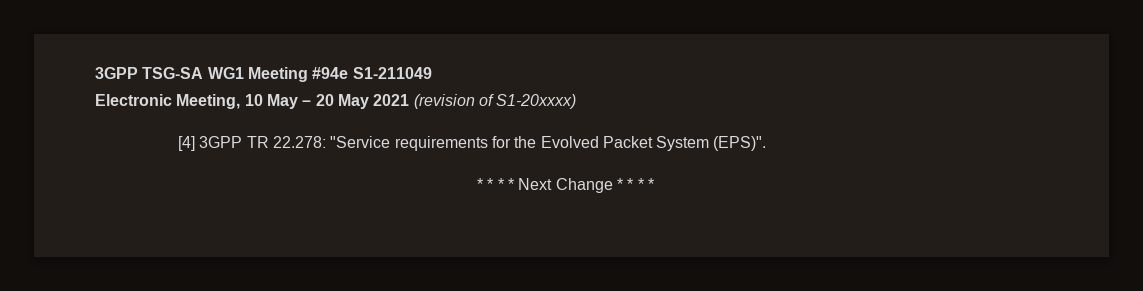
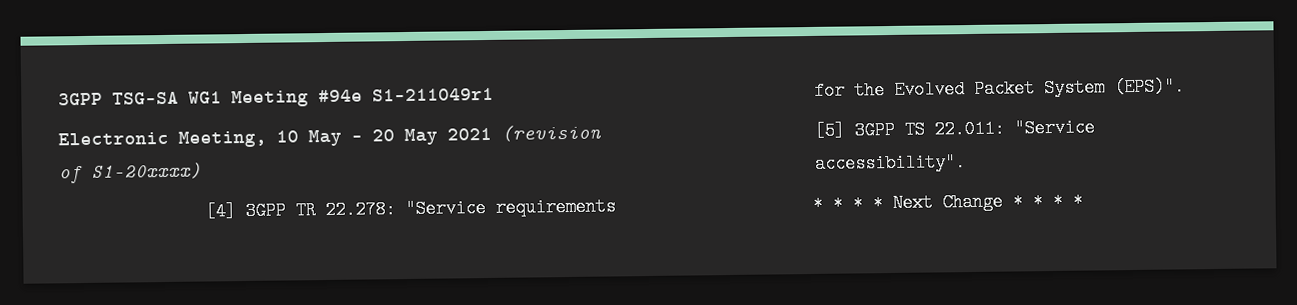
- 3GPP TSG-SA WG1 Meeting #94e S1-211049
+ 3GPP TSG-SA WG1 Meeting #94e S1-211049r1
+ [5] 3GPP TS 22.011: "Service accessibility".

